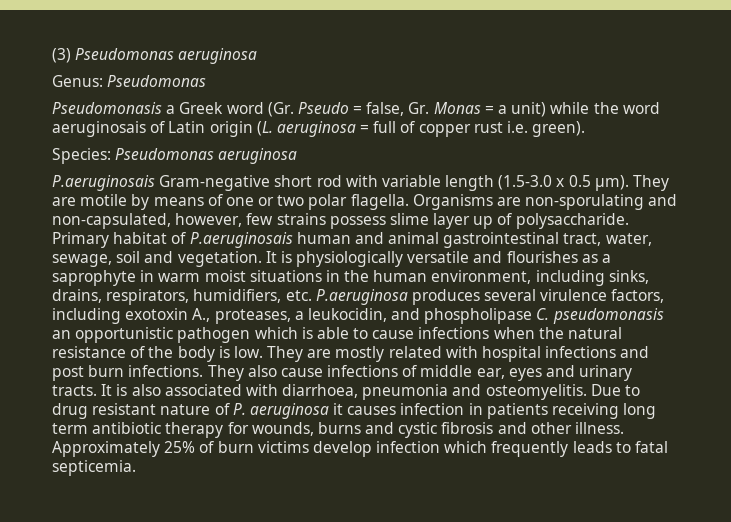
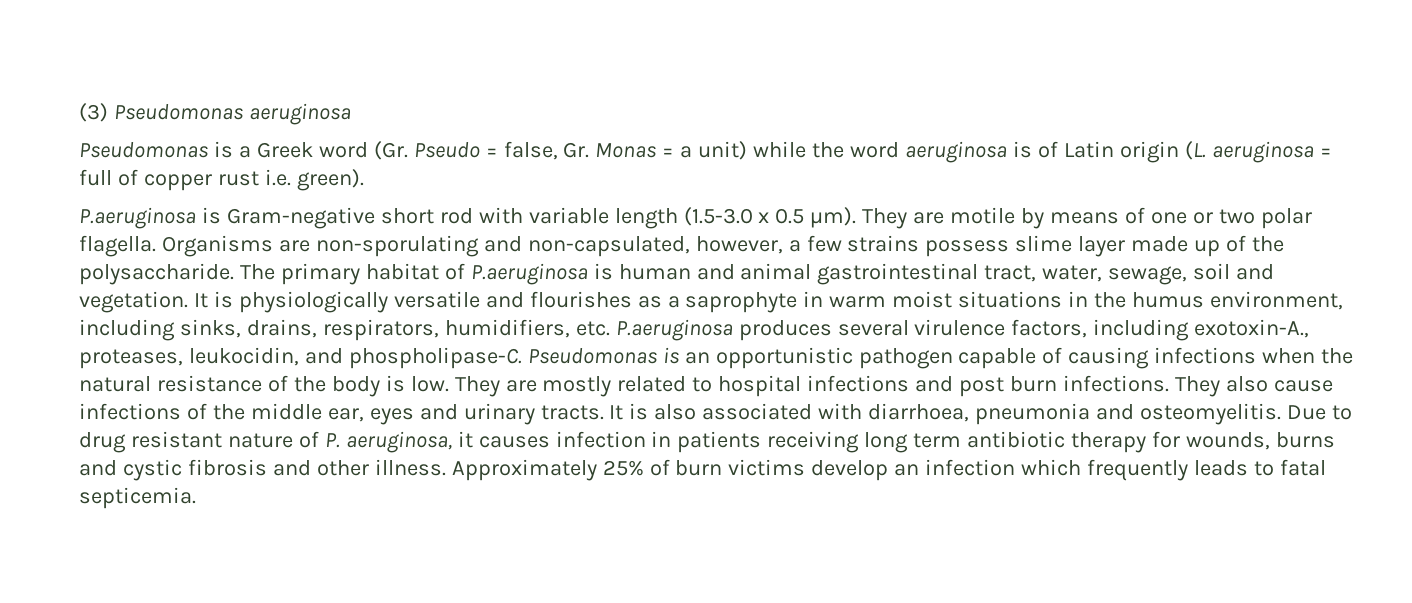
- Genus: Pseudomonas
- Pseudomonasis a Greek word (Gr. Pseudo = false, Gr. Monas = a unit) while the word aeruginosais of Latin origin (L. aeruginosa = full of copper rust i.e. green).
+ Pseudomonas is a Greek word (Gr. Pseudo = false, Gr. Monas = a unit) while the word aeruginosa is of Latin origin (L. aeruginosa = full of copper rust i.e. green).
- Species: Pseudomonas aeruginosa
- P.aeruginosais Gram-negative short rod with variable length (1.5-3.0 x 0.5 μm).
+ P.aeruginosa is Gram-negative short rod with variable length (1.5-3.0 x 0.5 μm).
- Organisms are non-sporulating and non-capsulated, however, few strains possess slime layer up of polysaccharide. Primary habitat of P.aeruginosais human and animal gastrointestinal tract, water, sewage, soil and vegetation.
+ Organisms are non-sporulating and non-capsulated, however, a few strains possess slime layer made up of the polysaccharide. The primary habitat of P.aeruginosa is human and animal gastrointestinal tract, water, sewage, soil and vegetation.
- It is physiologically versatile and flourishes as a saprophyte in warm moist situations in the human environment, including sinks, drains, respirators, humidifiers, etc. P.aeruginosa produces several virulence factors, including exotoxin A., proteases, a leukocidin, and phospholipase C. pseudomonasis an opportunistic pathogen which is able to cause infections when the natural resistance of the body is low.
+ It is physiologically versatile and flourishes as a saprophyte in warm moist situations in the humus environment, including sinks, drains, respirators, humidifiers, etc. P.aeruginosa produces several virulence factors, including exotoxin-A., proteases, leukocidin, and phospholipase-C. Pseudomonas is an opportunistic pathogen capable of causing infections when the natural resistance of the body is low.
- They are mostly related with hospital infections and post burn infections.
+ They are mostly related to hospital infections and post burn infections.
- They also cause infections of middle ear, eyes and urinary tracts.
+ They also cause infections of the middle ear, eyes and urinary tracts.
- Due to drug resistant nature of P. aeruginosa it causes infection in patients receiving long term antibiotic therapy for wounds, burns and cystic fibrosis and other illness.
+ Due to drug resistant nature of P. aeruginosa, it causes infection in patients receiving long term antibiotic therapy for wounds, burns and cystic fibrosis and other illness.
- Approximately 25% of burn victims develop infection which frequently leads to fatal septicemia.
+ Approximately 25% of burn victims develop an infection which frequently leads to fatal septicemia.

